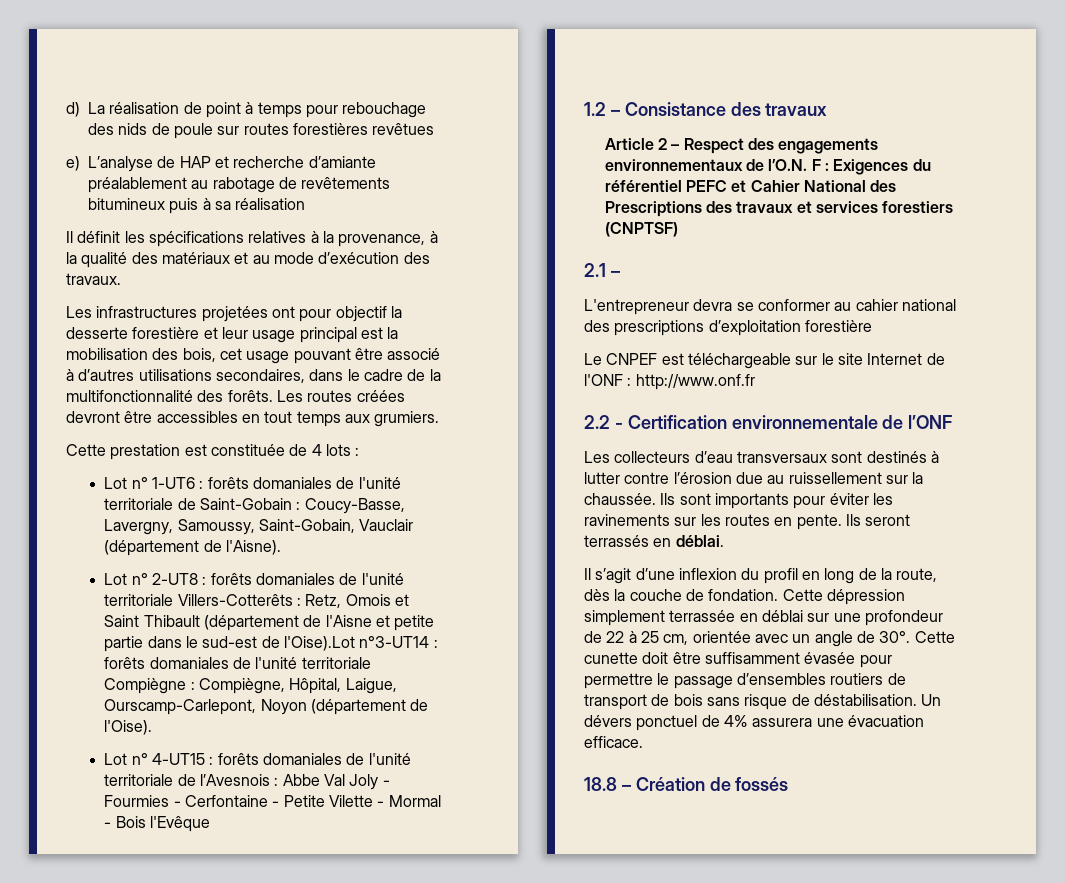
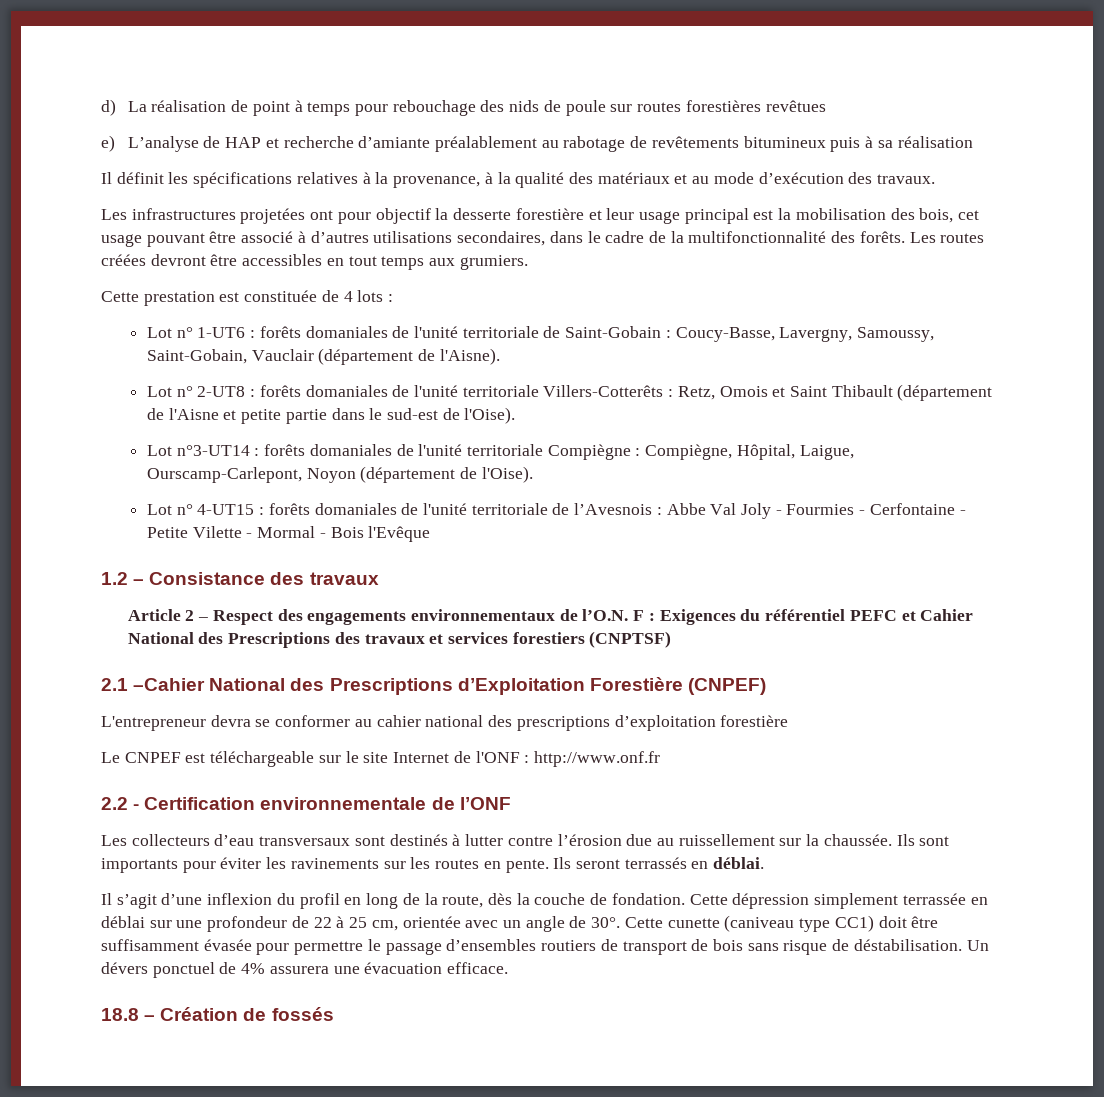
- Lot n° 2-UT8 : forêts domaniales de l'unité territoriale Villers-Cotterêts : Retz, Omois et Saint Thibault (département de l'Aisne et petite partie dans le sud-est de l'Oise).Lot n°3-UT14 : forêts domaniales de l'unité territoriale Compiègne : Compiègne, Hôpital, Laigue, Ourscamp-Carlepont, Noyon (département de l'Oise).
+ Lot n° 2-UT8 : forêts domaniales de l'unité territoriale Villers-Cotterêts : Retz, Omois et Saint Thibault (département de l'Aisne et petite partie dans le sud-est de l'Oise).
+ Lot n°3-UT14 : forêts domaniales de l'unité territoriale Compiègne : Compiègne, Hôpital, Laigue, Ourscamp-Carlepont, Noyon (département de l'Oise).
- 2.1 –
+ 2.1 –Cahier National des Prescriptions d’Exploitation Forestière (CNPEF)
- Cette cunette doit être suffisamment évasée pour permettre le passage d’ensembles routiers de transport de bois sans risque de déstabilisation.
+ Cette cunette (caniveau type CC1) doit être suffisamment évasée pour permettre le passage d’ensembles routiers de transport de bois sans risque de déstabilisation.

